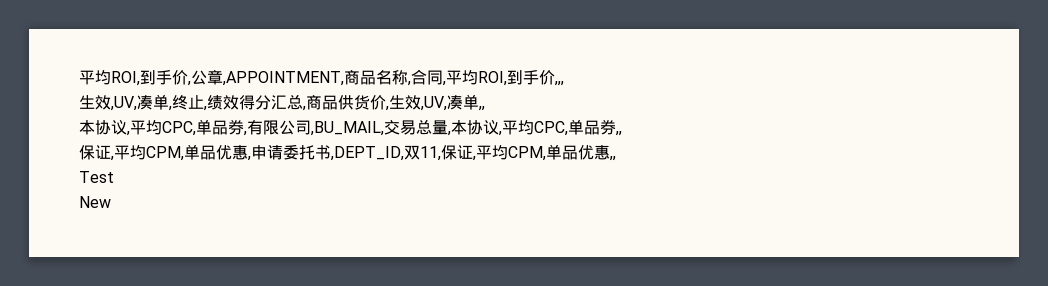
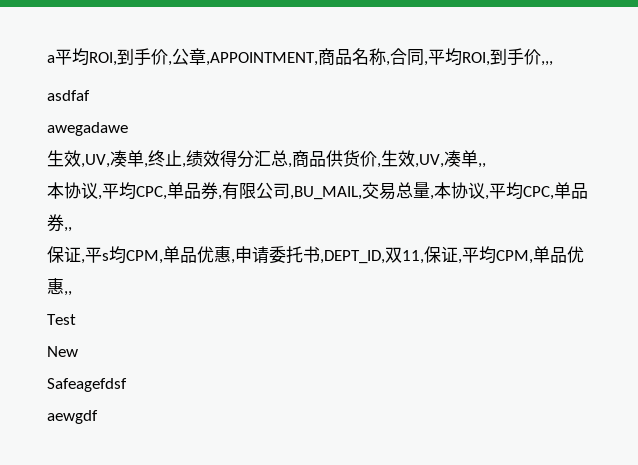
- 平均ROI,到手价,公章,APPOINTMENT,商品名称,合同,平均ROI,到手价,,,
+ a平均ROI,到手价,公章,APPOINTMENT,商品名称,合同,平均ROI,到手价,,,
+ asdfaf
+ awegadawe
- 保证,平均CPM,单品优惠,申请委托书,DEPT_ID,双11,保证,平均CPM,单品优惠,,
+ 保证,平s均CPM,单品优惠,申请委托书,DEPT_ID,双11,保证,平均CPM,单品优惠,,
+ Safeagefdsf
+ aewgdf

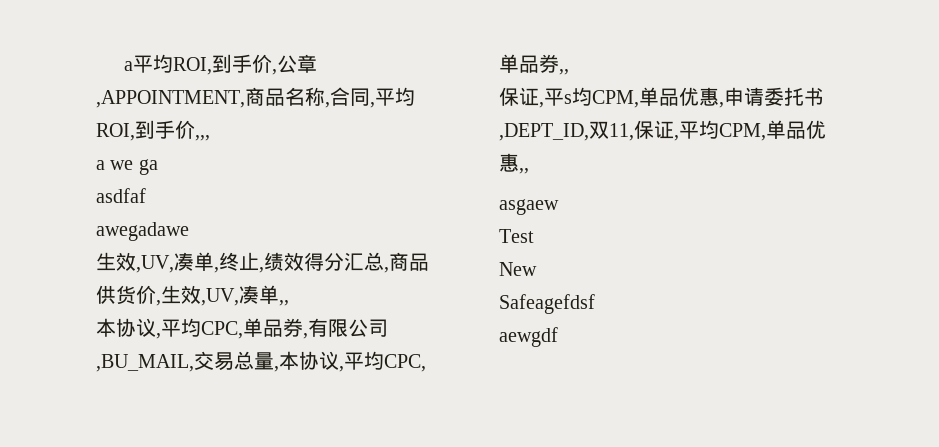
+ a we ga
+ asgaew

